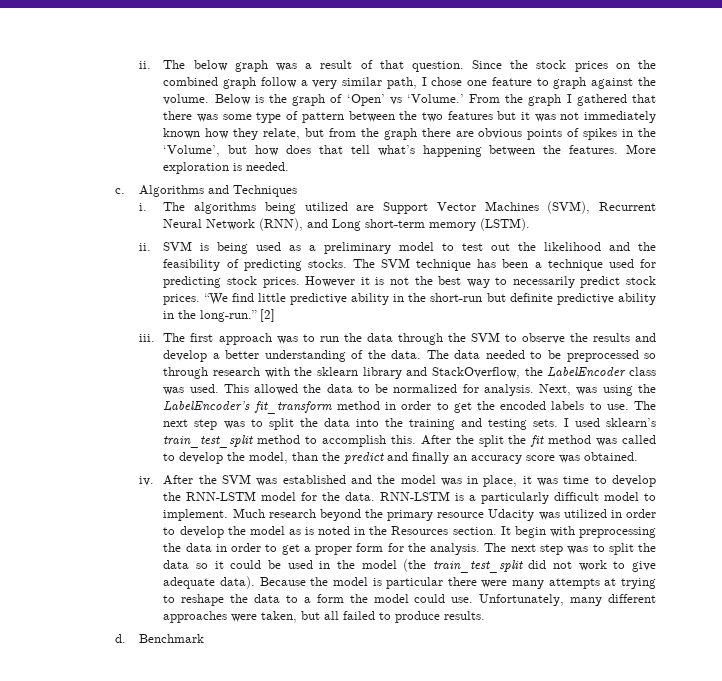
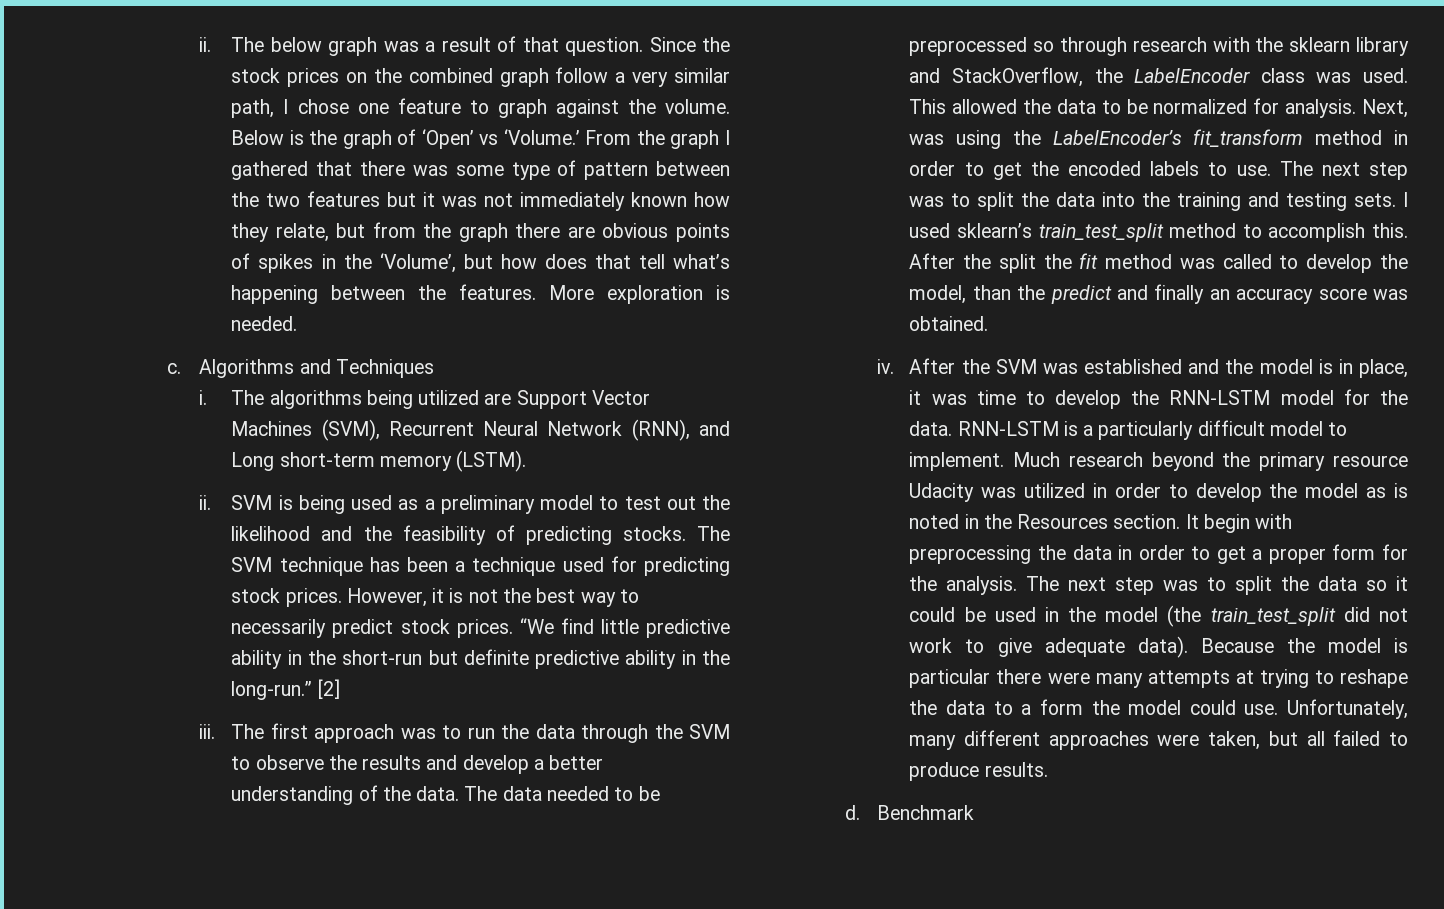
- However it is not the best way to necessarily predict stock prices.
+ However, it is not the best way to necessarily predict stock prices.
- After the SVM was established and the model was in place, it was time to develop the RNN-LSTM model for the data.
+ After the SVM was established and the model is in place, it was time to develop the RNN-LSTM model for the data.

